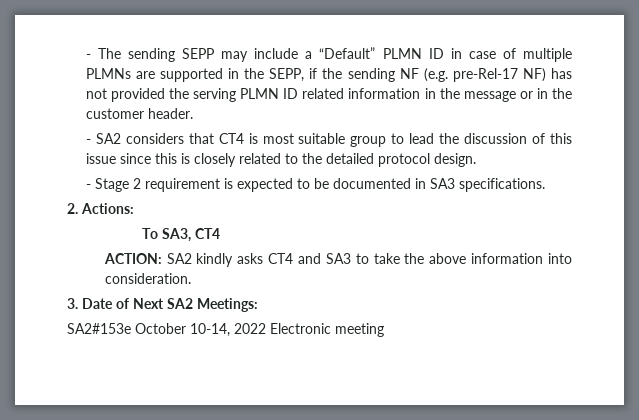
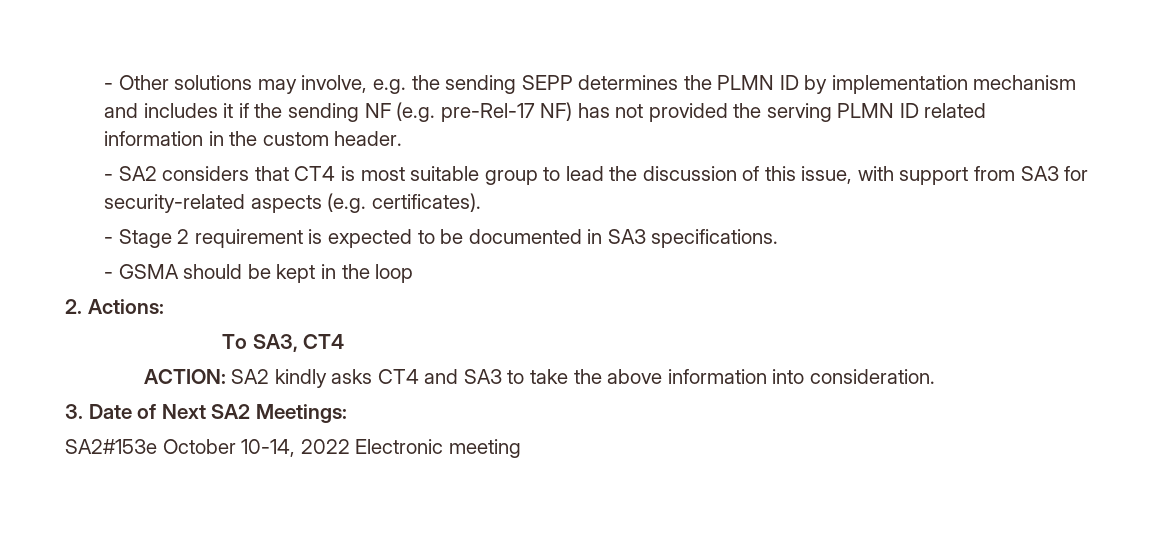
- - The sending SEPP may include a “Default” PLMN ID in case of multiple PLMNs are supported in the SEPP, if the sending NF (e.g. pre-Rel-17 NF) has not provided the serving PLMN ID related information in the message or in the customer header.
+ - Other solutions may involve, e.g. the sending SEPP determines the PLMN ID by implementation mechanism and includes it if the sending NF (e.g. pre-Rel-17 NF) has not provided the serving PLMN ID related information in the custom header.
- - SA2 considers that CT4 is most suitable group to lead the discussion of this issue since this is closely related to the detailed protocol design.
+ - SA2 considers that CT4 is most suitable group to lead the discussion of this issue, with support from SA3 for security-related aspects (e.g. certificates).
+ - GSMA should be kept in the loop

